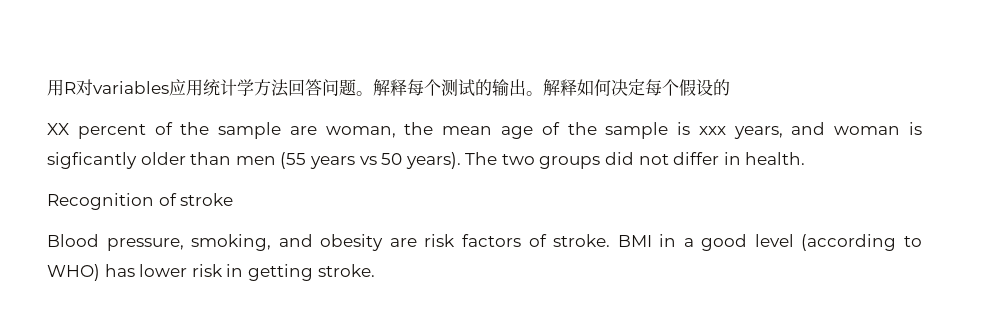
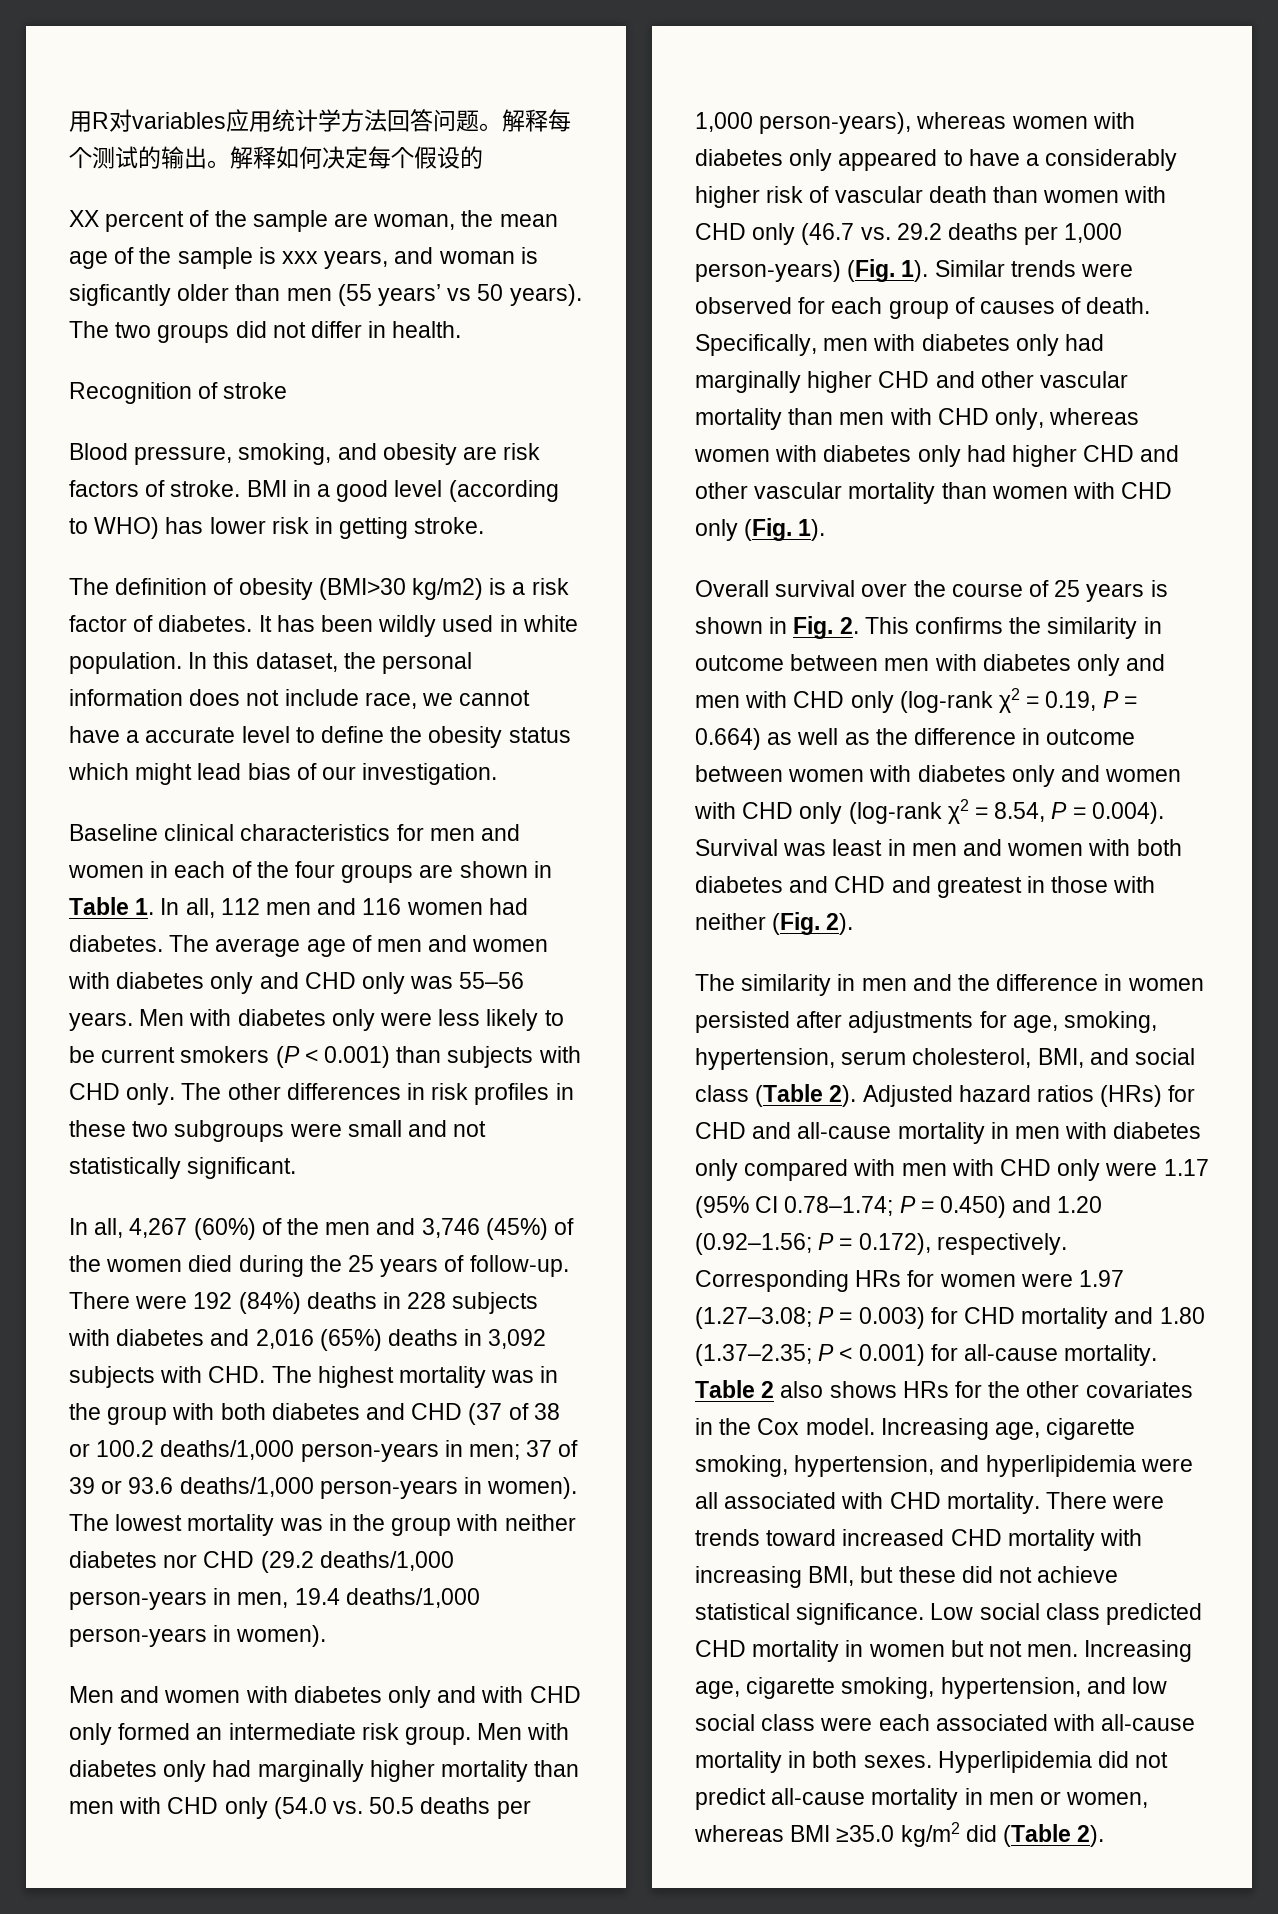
- XX percent of the sample are woman, the mean age of the sample is xxx years, and woman is sigficantly older than men (55 years vs 50 years).
+ XX percent of the sample are woman, the mean age of the sample is xxx years, and woman is sigficantly older than men (55 years’ vs 50 years).
+ The definition of obesity (BMI>30 kg/m2) is a risk factor of diabetes. It has been wildly used in white population. In this dataset, the personal information does not include race, we cannot have a accurate level to define the obesity status which might lead bias of our investigation.
+ Baseline clinical characteristics for men and women in each of the four groups are shown in Table 1. In all, 112 men and 116 women had diabetes. The average age of men and women with diabetes only and CHD only was 55–56 years. Men with diabetes only were less likely to be current smokers (P < 0.001) than subjects with CHD only. The other differences in risk profiles in these two subgroups were small and not statistically significant.
+ In all, 4,267 (60%) of the men and 3,746 (45%) of the women died during the 25 years of follow-up. There were 192 (84%) deaths in 228 subjects with diabetes and 2,016 (65%) deaths in 3,092 subjects with CHD. The highest mortality was in the group with both diabetes and CHD (37 of 38 or 100.2 deaths/1,000 person-years in men; 37 of 39 or 93.6 deaths/1,000 person-years in women). The lowest mortality was in the group with neither diabetes nor CHD (29.2 deaths/1,000 person-years in men, 19.4 deaths/1,000 person-years in women).
+ Men and women with diabetes only and with CHD only formed an intermediate risk group. Men with diabetes only had marginally higher mortality than men with CHD only (54.0 vs. 50.5 deaths per 1,000 person-years), whereas women with diabetes only appeared to have a considerably higher risk of vascular death than women with CHD only (46.7 vs. 29.2 deaths per 1,000 person-years) (Fig. 1). Similar trends were observed for each group of causes of death. Specifically, men with diabetes only had marginally higher CHD and other vascular mortality than men with CHD only, whereas women with diabetes only had higher CHD and other vascular mortality than women with CHD only (Fig. 1).
+ Overall survival over the course of 25 years is shown in Fig. 2. This confirms the similarity in outcome between men with diabetes only and men with CHD only (log-rank χ2 = 0.19, P = 0.664) as well as the difference in outcome between women with diabetes only and women with CHD only (log-rank χ2 = 8.54, P = 0.004). Survival was least in men and women with both diabetes and CHD and greatest in those with neither (Fig. 2).
+ The similarity in men and the difference in women persisted after adjustments for age, smoking, hypertension, serum cholesterol, BMI, and social class (Table 2). Adjusted hazard ratios (HRs) for CHD and all-cause mortality in men with diabetes only compared with men with CHD only were 1.17 (95% CI 0.78–1.74; P = 0.450) and 1.20 (0.92–1.56; P = 0.172), respectively. Corresponding HRs for women were 1.97 (1.27–3.08; P = 0.003) for CHD mortality and 1.80 (1.37–2.35; P < 0.001) for all-cause mortality. Table 2 also shows HRs for the other covariates in the Cox model. Increasing age, cigarette smoking, hypertension, and hyperlipidemia were all associated with CHD mortality. There were trends toward increased CHD mortality with increasing BMI, but these did not achieve statistical significance. Low social class predicted CHD mortality in women but not men. Increasing age, cigarette smoking, hypertension, and low social class were each associated with all-cause mortality in both sexes. Hyperlipidemia did not predict all-cause mortality in men or women, whereas BMI ≥35.0 kg/m2 did (Table 2).

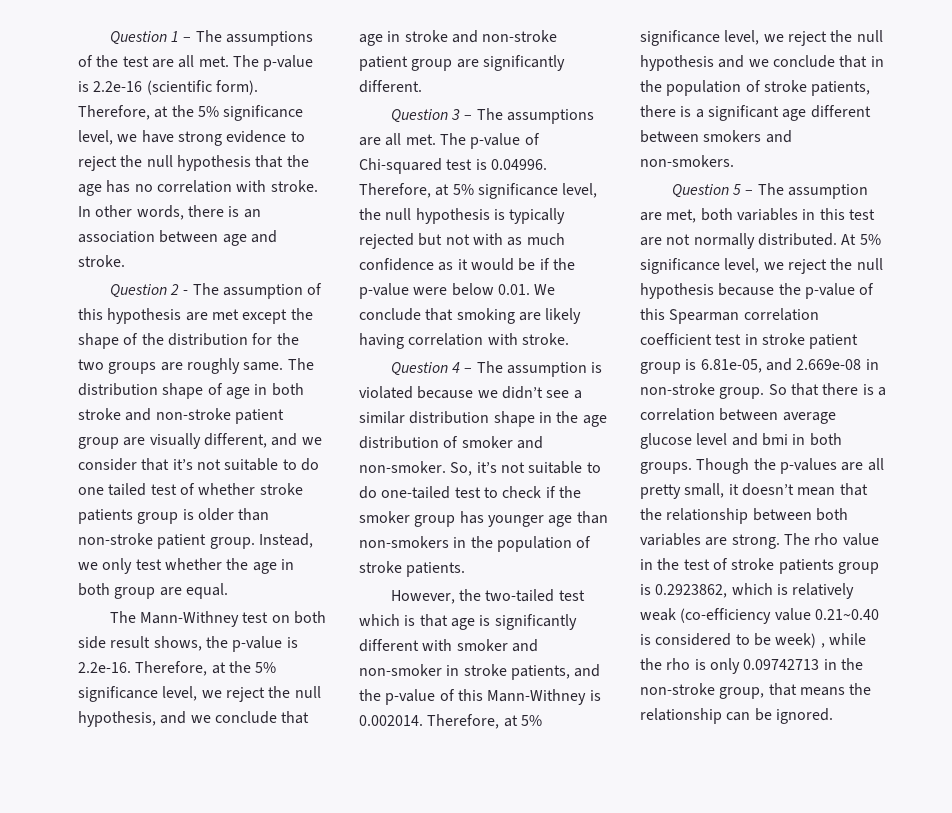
- 用R对variables应用统计学方法回答问题。解释每个测试的输出。解释如何决定每个假设的
- XX percent of the sample are woman, the mean age of the sample is xxx years, and woman is sigficantly older than men (55 years’ vs 50 years). The two groups did not differ in health.
- Recognition of stroke
- Blood pressure, smoking, and obesity are risk factors of stroke. BMI in a good level (according to WHO) has lower risk in getting stroke.
- The definition of obesity (BMI>30 kg/m2) is a risk factor of diabetes. It has been wildly used in white population. In this dataset, the personal information does not include race, we cannot have a accurate level to define the obesity status which might lead bias of our investigation.
- Baseline clinical characteristics for men and women in each of the four groups are shown in Table 1. In all, 112 men and 116 women had diabetes. The average age of men and women with diabetes only and CHD only was 55–56 years. Men with diabetes only were less likely to be current smokers (P < 0.001) than subjects with CHD only. The other differences in risk profiles in these two subgroups were small and not statistically significant.
- In all, 4,267 (60%) of the men and 3,746 (45%) of the women died during the 25 years of follow-up. There were 192 (84%) deaths in 228 subjects with diabetes and 2,016 (65%) deaths in 3,092 subjects with CHD. The highest mortality was in the group with both diabetes and CHD (37 of 38 or 100.2 deaths/1,000 person-years in men; 37 of 39 or 93.6 deaths/1,000 person-years in women). The lowest mortality was in the group with neither diabetes nor CHD (29.2 deaths/1,000 person-years in men, 19.4 deaths/1,000 person-years in women).
- Men and women with diabetes only and with CHD only formed an intermediate risk group. Men with diabetes only had marginally higher mortality than men with CHD only (54.0 vs. 50.5 deaths per 1,000 person-years), whereas women with diabetes only appeared to have a considerably higher risk of vascular death than women with CHD only (46.7 vs. 29.2 deaths per 1,000 person-years) (Fig. 1). Similar trends were observed for each group of causes of death. Specifically, men with diabetes only had marginally higher CHD and other vascular mortality than men with CHD only, whereas women with diabetes only had higher CHD and other vascular mortality than women with CHD only (Fig. 1).
- Overall survival over the course of 25 years is shown in Fig. 2. This confirms the similarity in outcome between men with diabetes only and men with CHD only (log-rank χ2 = 0.19, P = 0.664) as well as the difference in outcome between women with diabetes only and women with CHD only (log-rank χ2 = 8.54, P = 0.004). Survival was least in men and women with both diabetes and CHD and greatest in those with neither (Fig. 2).
- The similarity in men and the difference in women persisted after adjustments for age, smoking, hypertension, serum cholesterol, BMI, and social class (Table 2). Adjusted hazard ratios (HRs) for CHD and all-cause mortality in men with diabetes only compared with men with CHD only were 1.17 (95% CI 0.78–1.74; P = 0.450) and 1.20 (0.92–1.56; P = 0.172), respectively. Corresponding HRs for women were 1.97 (1.27–3.08; P = 0.003) for CHD mortality and 1.80 (1.37–2.35; P < 0.001) for all-cause mortality. Table 2 also shows HRs for the other covariates in the Cox model. Increasing age, cigarette smoking, hypertension, and hyperlipidemia were all associated with CHD mortality. There were trends toward increased CHD mortality with increasing BMI, but these did not achieve statistical significance. Low social class predicted CHD mortality in women but not men. Increasing age, cigarette smoking, hypertension, and low social class were each associated with all-cause mortality in both sexes. Hyperlipidemia did not predict all-cause mortality in men or women, whereas BMI ≥35.0 kg/m2 did (Table 2).
+ Question 1 – The assumptions of the test are all met. The p-value is 2.2e-16 (scientific form). Therefore, at the 5% significance level, we have strong evidence to reject the null hypothesis that the age has no correlation with stroke. In other words, there is an association between age and stroke.
+ Question 2 - The assumption of this hypothesis are met except the shape of the distribution for the two groups are roughly same. The distribution shape of age in both stroke and non-stroke patient group are visually different, and we consider that it’s not suitable to do one tailed test of whether stroke patients group is older than non-stroke patient group. Instead, we only test whether the age in both group are equal.
+ The Mann-Withney test on both side result shows, the p-value is 2.2e-16. Therefore, at the 5% significance level, we reject the null hypothesis, and we conclude that age in stroke and non-stroke patient group are significantly different.
+ Question 3 – The assumptions are all met. The p-value of Chi-squared test is 0.04996. Therefore, at 5% significance level, the null hypothesis is typically rejected but not with as much confidence as it would be if the p-value were below 0.01. We conclude that smoking are likely having correlation with stroke.
+ Question 4 – The assumption is violated because we didn’t see a similar distribution shape in the age distribution of smoker and non-smoker. So, it’s not suitable to do one-tailed test to check if the smoker group has younger age than non-smokers in the population of stroke patients.
+ However, the two-tailed test which is that age is significantly different with smoker and non-smoker in stroke patients, and the p-value of this Mann-Withney is 0.002014. Therefore, at 5% significance level, we reject the null hypothesis and we conclude that in the population of stroke patients, there is a significant age different between smokers and non-smokers.
+ Question 5 – The assumption are met, both variables in this test are not normally distributed. At 5% significance level, we reject the null hypothesis because the p-value of this Spearman correlation coefficient test in stroke patient group is 6.81e-05, and 2.669e-08 in non-stroke group. So that there is a correlation between average glucose level and bmi in both groups. Though the p-values are all pretty small, it doesn’t mean that the relationship between both variables are strong. The rho value in the test of stroke patients group is 0.2923862, which is relatively weak (co-efficiency value 0.21~0.40 is considered to be week) , while the rho is only 0.09742713 in the non-stroke group, that means the relationship can be ignored.

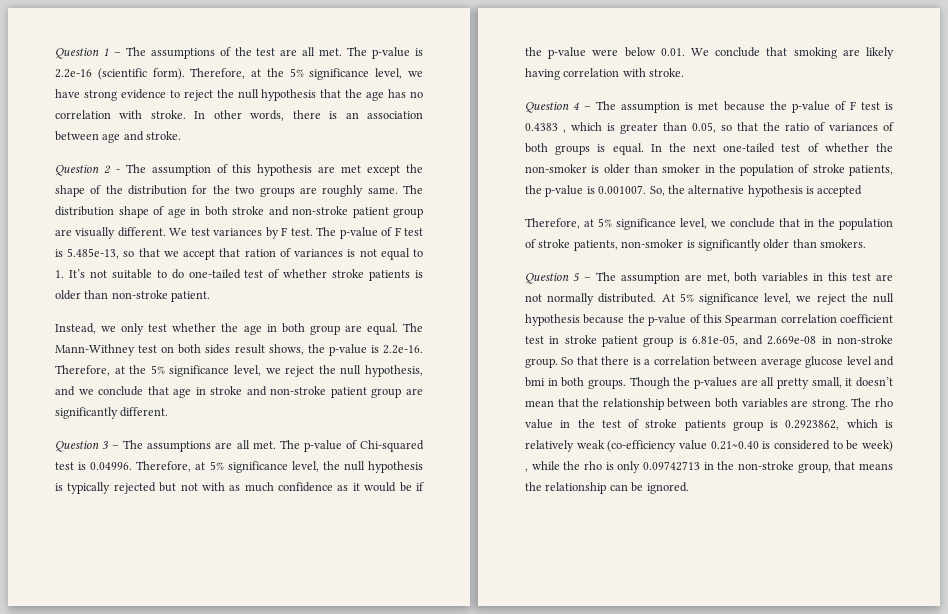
- The distribution shape of age in both stroke and non-stroke patient group are visually different, and we consider that it’s not suitable to do one tailed test of whether stroke patients group is older than non-stroke patient group. Instead, we only test whether the age in both group are equal.
- The Mann-Withney test on both side result shows, the p-value is 2.2e-16. Therefore, at the 5% significance level, we reject the null hypothesis, and we conclude that age in stroke and non-stroke patient group are significantly different.
+ The distribution shape of age in both stroke and non-stroke patient group are visually different. We test variances by F test. The p-value of F test is 5.485e-13, so that we accept that ration of variances is not equal to 1. It’s not suitable to do one-tailed test of whether stroke patients is older than non-stroke patient.
+ Instead, we only test whether the age in both group are equal. The Mann-Withney test on both sides result shows, the p-value is 2.2e-16. Therefore, at the 5% significance level, we reject the null hypothesis, and we conclude that age in stroke and non-stroke patient group are significantly different.
- Question 4 – The assumption is violated because we didn’t see a similar distribution shape in the age distribution of smoker and non-smoker. So, it’s not suitable to do one-tailed test to check if the smoker group has younger age than non-smokers in the population of stroke patients.
- However, the two-tailed test which is that age is significantly different with smoker and non-smoker in stroke patients, and the p-value of this Mann-Withney is 0.002014. Therefore, at 5% significance level, we reject the null hypothesis and we conclude that in the population of stroke patients, there is a significant age different between smokers and non-smokers.
+ Question 4 – The assumption is met because the p-value of F test is 0.4383 , which is greater than 0.05, so that the ratio of variances of both groups is equal. In the next one-tailed test of whether the non-smoker is older than smoker in the population of stroke patients, the p-value is 0.001007. So, the alternative hypothesis is accepted
+ Therefore, at 5% significance level, we conclude that in the population of stroke patients, non-smoker is significantly older than smokers.

